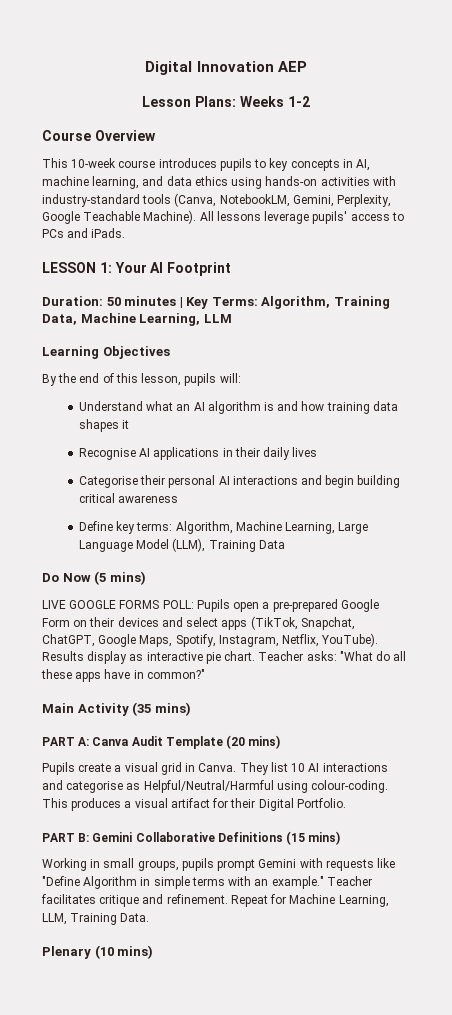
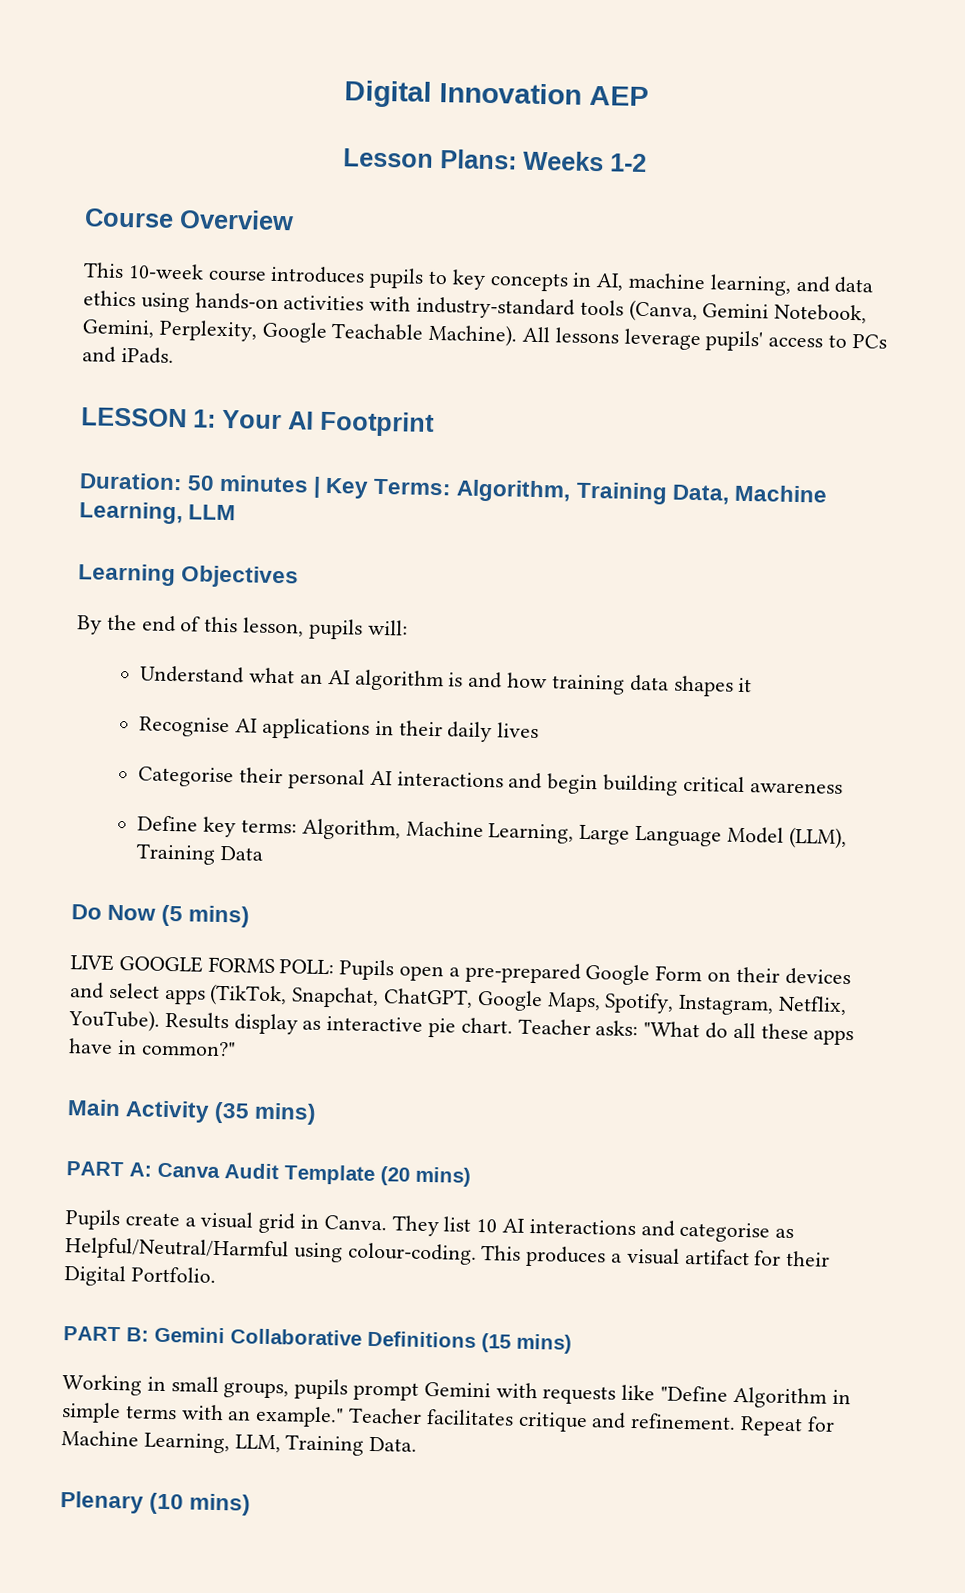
- This 10-week course introduces pupils to key concepts in AI, machine learning, and data ethics using hands-on activities with industry-standard tools (Canva, NotebookLM, Gemini, Perplexity, Google Teachable Machine).
+ This 10-week course introduces pupils to key concepts in AI, machine learning, and data ethics using hands-on activities with industry-standard tools (Canva, Gemini Notebook, Gemini, Perplexity, Google Teachable Machine).

